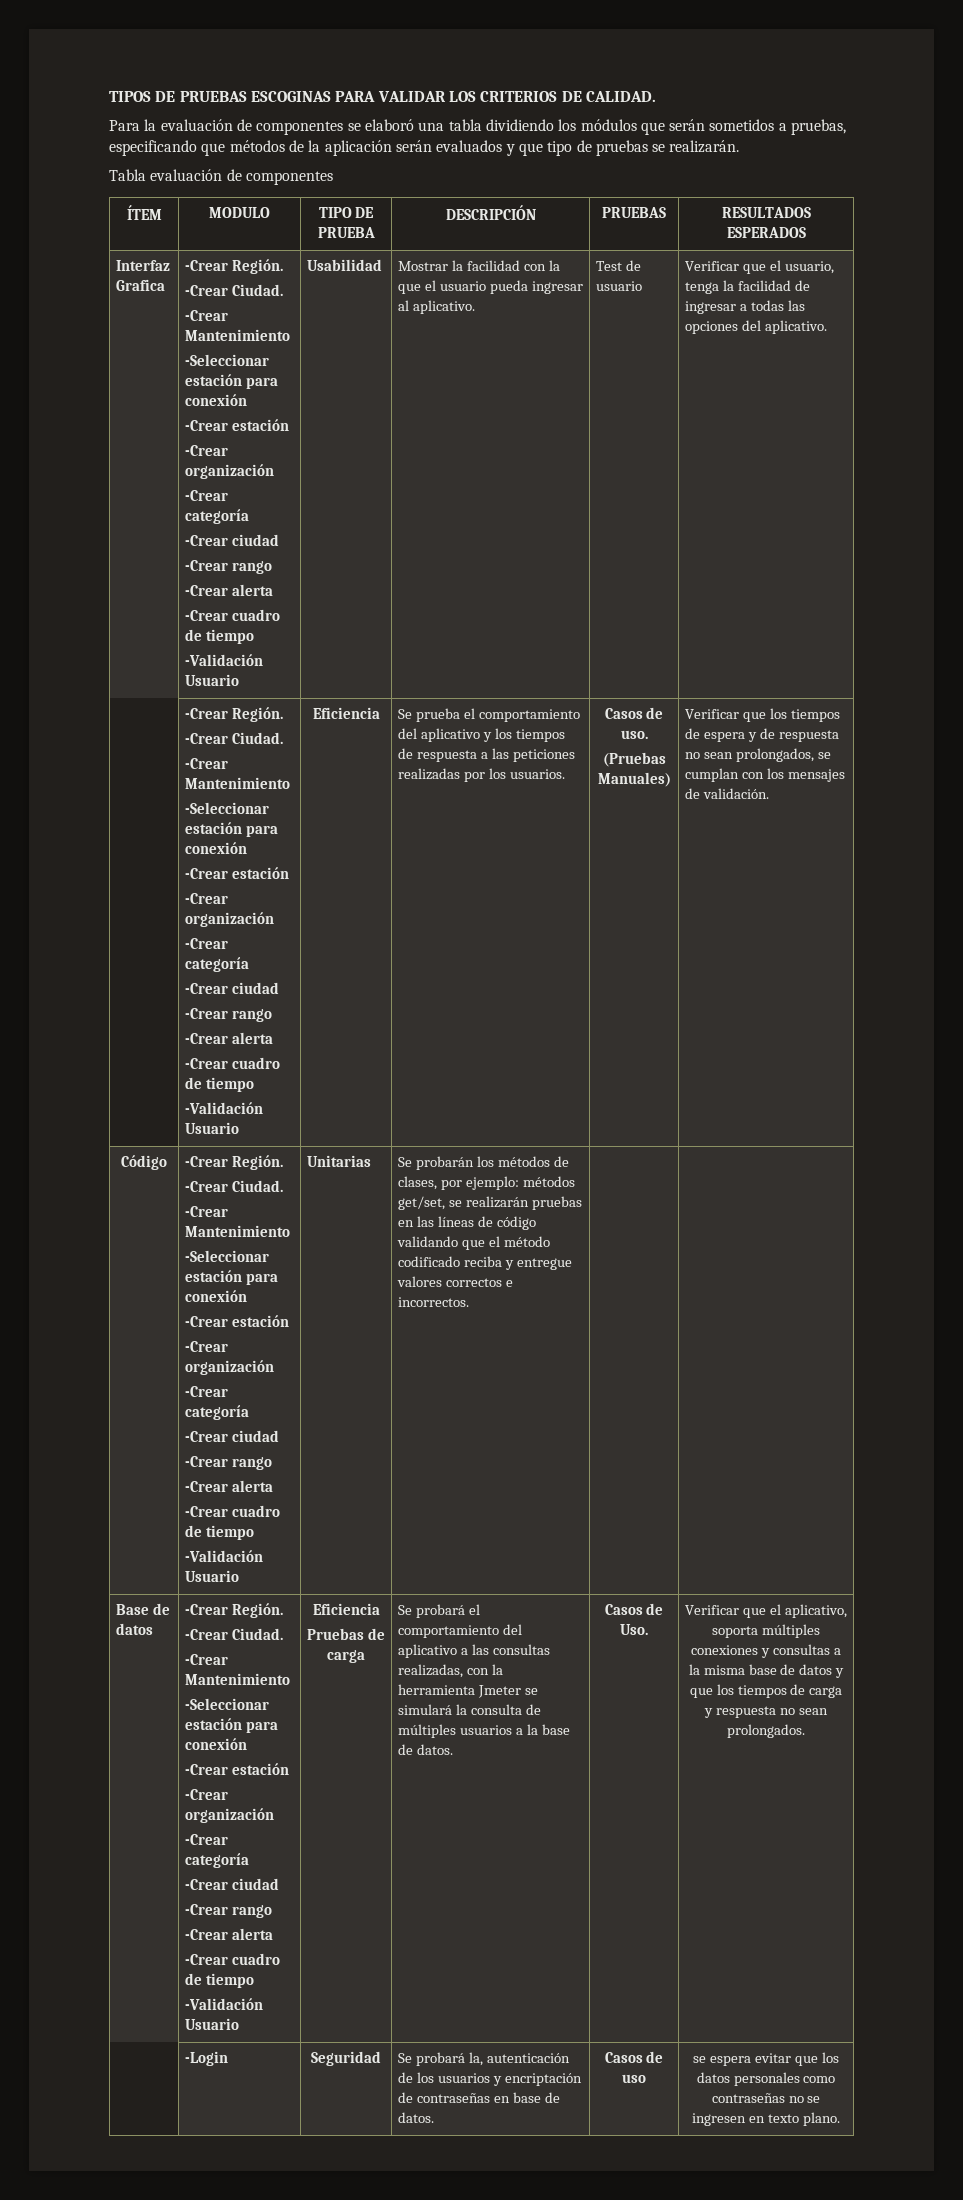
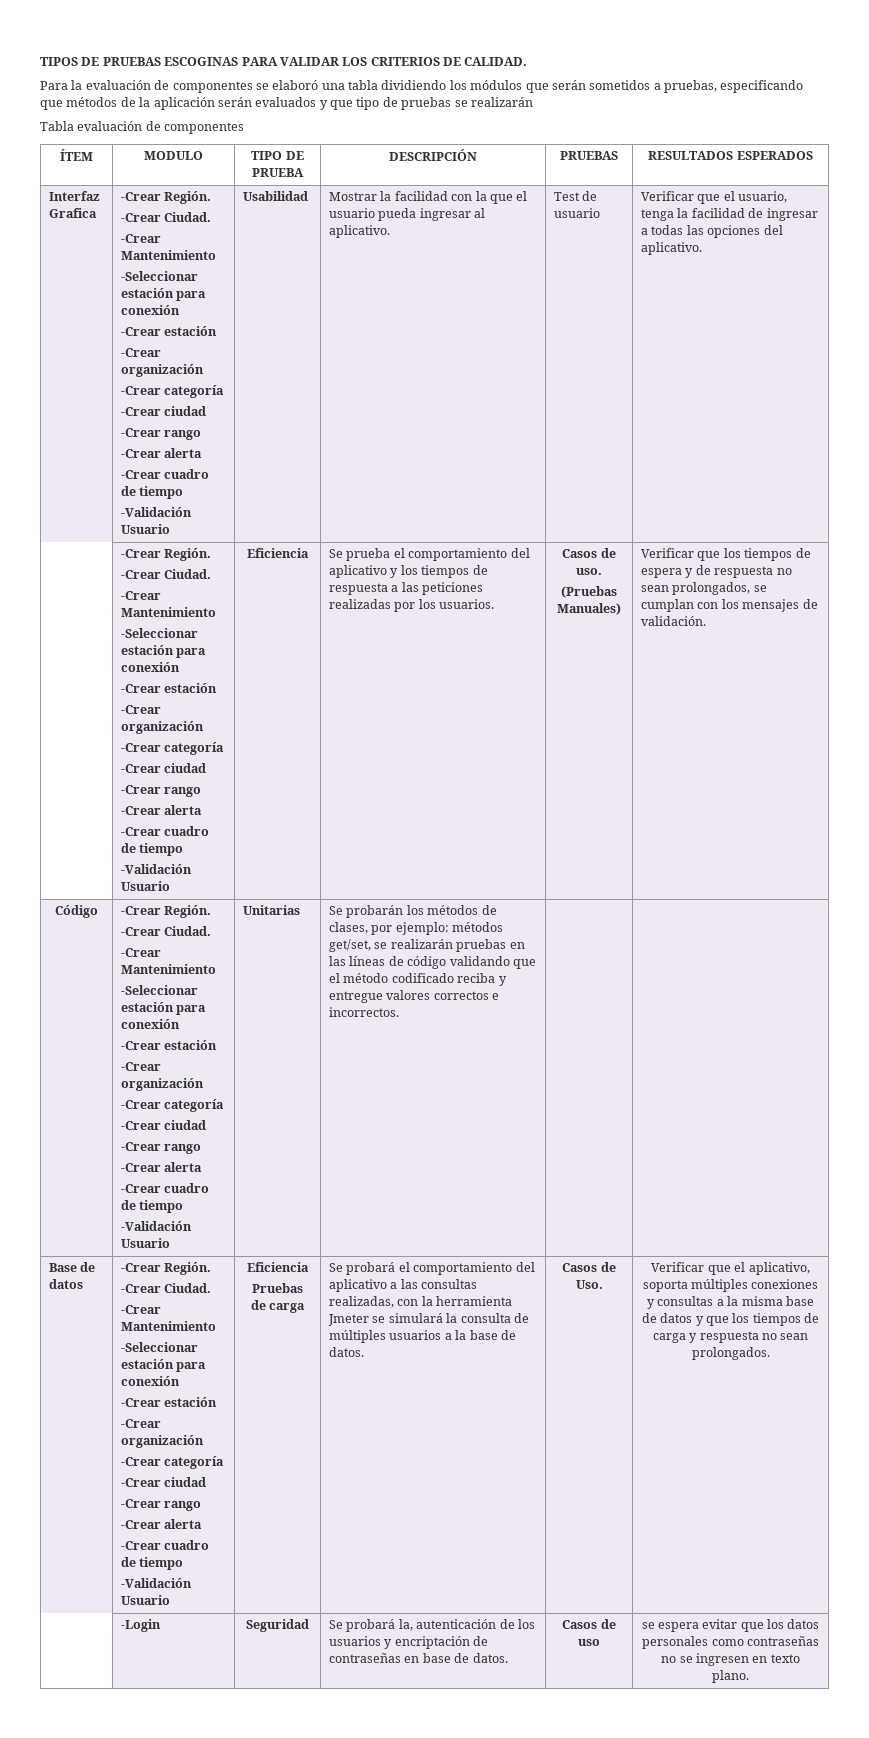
- Para la evaluación de componentes se elaboró una tabla dividiendo los módulos que serán sometidos a pruebas, especificando que métodos de la aplicación serán evaluados y que tipo de pruebas se realizarán.
+ Para la evaluación de componentes se elaboró una tabla dividiendo los módulos que serán sometidos a pruebas, especificando que métodos de la aplicación serán evaluados y que tipo de pruebas se realizarán

